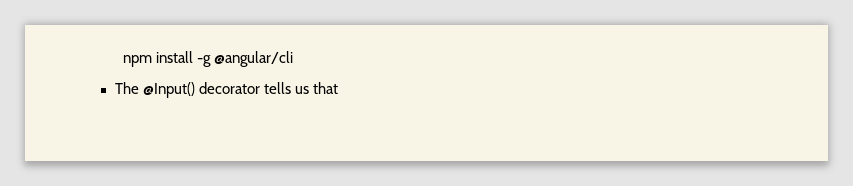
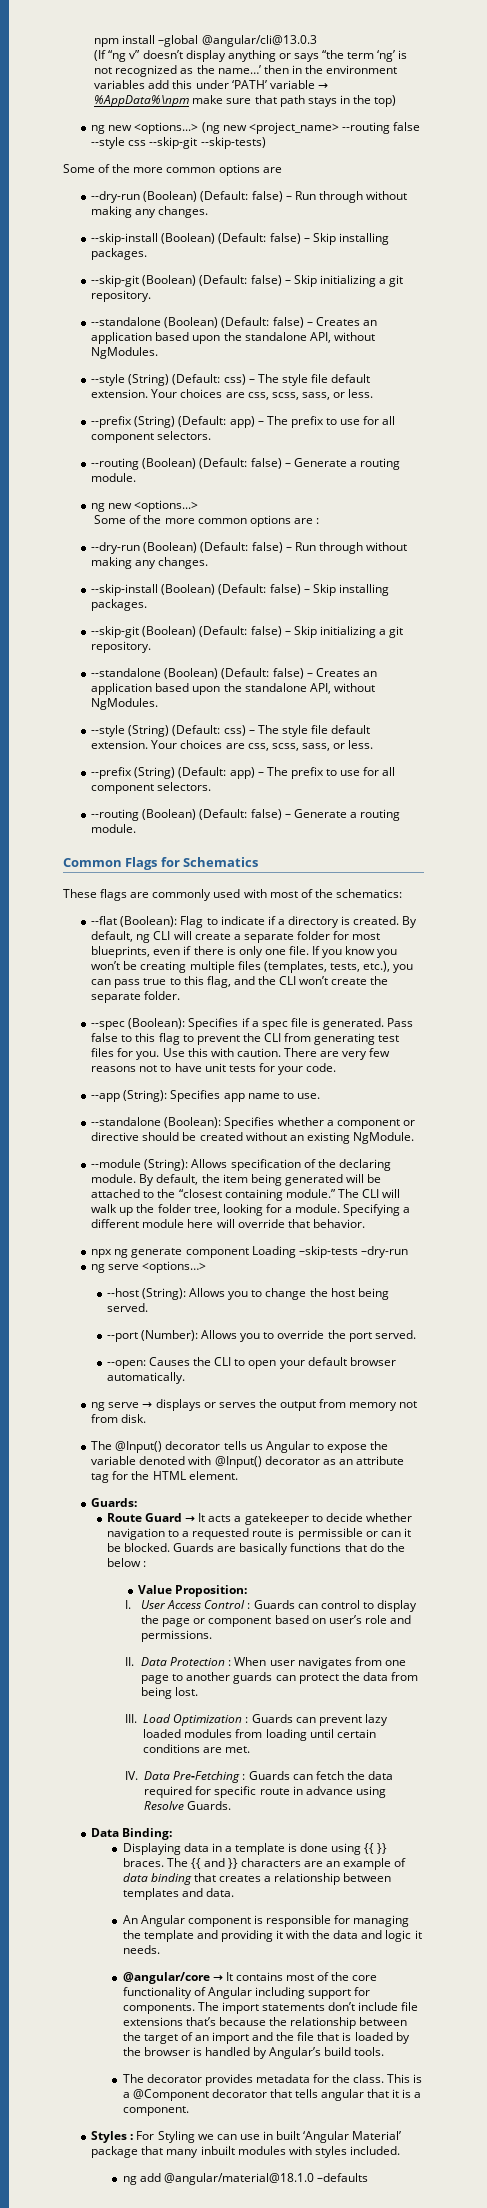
- npm install -g @angular/cli
+ npm install –global @angular/cli@13.0.3
+ (If “ng v” doesn’t display anything or says “the term ‘ng’ is not recognized as the name…’ then in the environment variables add this under ‘PATH’ variable → %AppData%\npm make sure that path stays in the top)
+ ng new <options...> (ng new <project_name> --routing false --style css --skip-git --skip-tests)
+ Some of the more common options are
+ --dry-run (Boolean) (Default: false) – Run through without making any changes.
+ --skip-install (Boolean) (Default: false) – Skip installing packages.
+ --skip-git (Boolean) (Default: false) – Skip initializing a git repository.
+ --standalone (Boolean) (Default: false) – Creates an application based upon the standalone API, without NgModules.
+ --style (String) (Default: css) – The style file default extension. Your choices are css, scss, sass, or less.
+ --prefix (String) (Default: app) – The prefix to use for all component selectors.
+ --routing (Boolean) (Default: false) – Generate a routing module.
+ ng new <options...>
+ Some of the more common options are :
+ --dry-run (Boolean) (Default: false) – Run through without making any changes.
+ --skip-install (Boolean) (Default: false) – Skip installing packages.
+ --skip-git (Boolean) (Default: false) – Skip initializing a git repository.
+ --standalone (Boolean) (Default: false) – Creates an application based upon the standalone API, without NgModules.
+ --style (String) (Default: css) – The style file default extension. Your choices are css, scss, sass, or less.
+ --prefix (String) (Default: app) – The prefix to use for all component selectors.
+ --routing (Boolean) (Default: false) – Generate a routing module.
+ Common Flags for Schematics
+ These flags are commonly used with most of the schematics:
+ --flat (Boolean): Flag to indicate if a directory is created. By default, ng CLI will create a separate folder for most blueprints, even if there is only one file. If you know you won’t be creating multiple files (templates, tests, etc.), you can pass true to this flag, and the CLI won’t create the separate folder.
+ --spec (Boolean): Specifies if a spec file is generated. Pass false to this flag to prevent the CLI from generating test files for you. Use this with caution. There are very few reasons not to have unit tests for your code.
+ --app (String): Specifies app name to use.
+ --standalone (Boolean): Specifies whether a component or directive should be created without an existing NgModule.
+ --module (String): Allows specification of the declaring module. By default, the item being generated will be attached to the “closest containing module.” The CLI will walk up the folder tree, looking for a module. Specifying a different module here will override that behavior.
+ npx ng generate component Loading –skip-tests –dry-run
+ ng serve <options…>
+ --host (String): Allows you to change the host being served.
+ --port (Number): Allows you to override the port served.
+ --open: Causes the CLI to open your default browser automatically.
+ ng serve → displays or serves the output from memory not from disk.
- The @Input() decorator tells us that
+ The @Input() decorator tells us Angular to expose the variable denoted with @Input() decorator as an attribute tag for the HTML element.
+ Guards:
+ Route Guard → It acts a gatekeeper to decide whether navigation to a requested route is permissible or can it be blocked. Guards are basically functions that do the below :
+ Value Proposition:
+ I. User Access Control : Guards can control to display the page or component based on user’s role and permissions.
+ II. Data Protection : When user navigates from one page to another guards can protect the data from being lost.
+ III. Load Optimization : Guards can prevent lazy loaded modules from loading until certain conditions are met.
+ IV. Data Pre-Fetching : Guards can fetch the data required for specific route in advance using Resolve Guards.
+ Data Binding:
+ Displaying data in a template is done using {{ }} braces. The {{ and }} characters are an example of data binding that creates a relationship between templates and data.
+ An Angular component is responsible for managing the template and providing it with the data and logic it needs.
+ @angular/core → It contains most of the core functionality of Angular including support for components. The import statements don’t include file extensions that’s because the relationship between the target of an import and the file that is loaded by the browser is handled by Angular’s build tools.
+ The decorator provides metadata for the class. This is a @Component decorator that tells angular that it is a component.
+ Styles : For Styling we can use in built ‘Angular Material’ package that many inbuilt modules with styles included.
+ ng add @angular/material@18.1.0 –defaults

